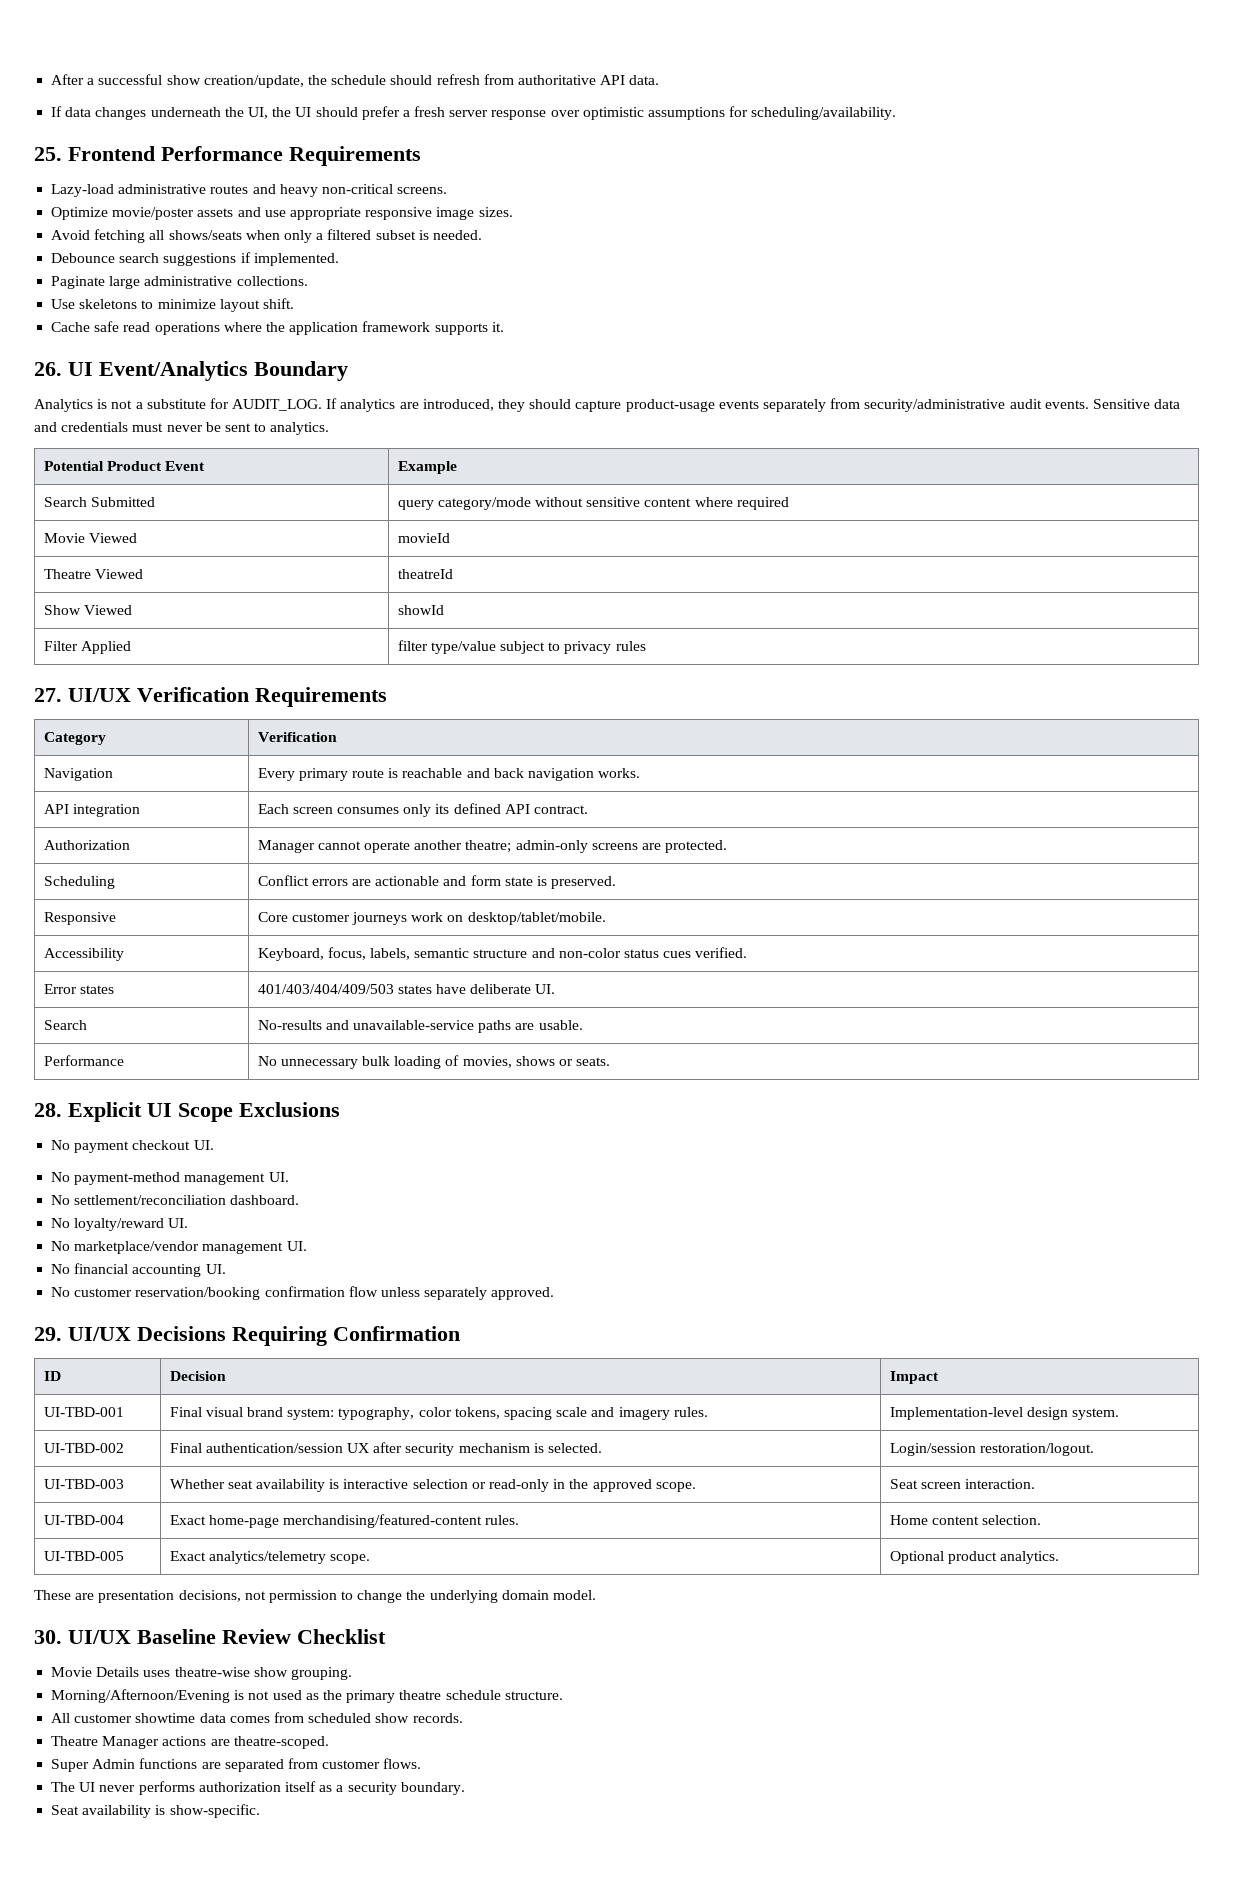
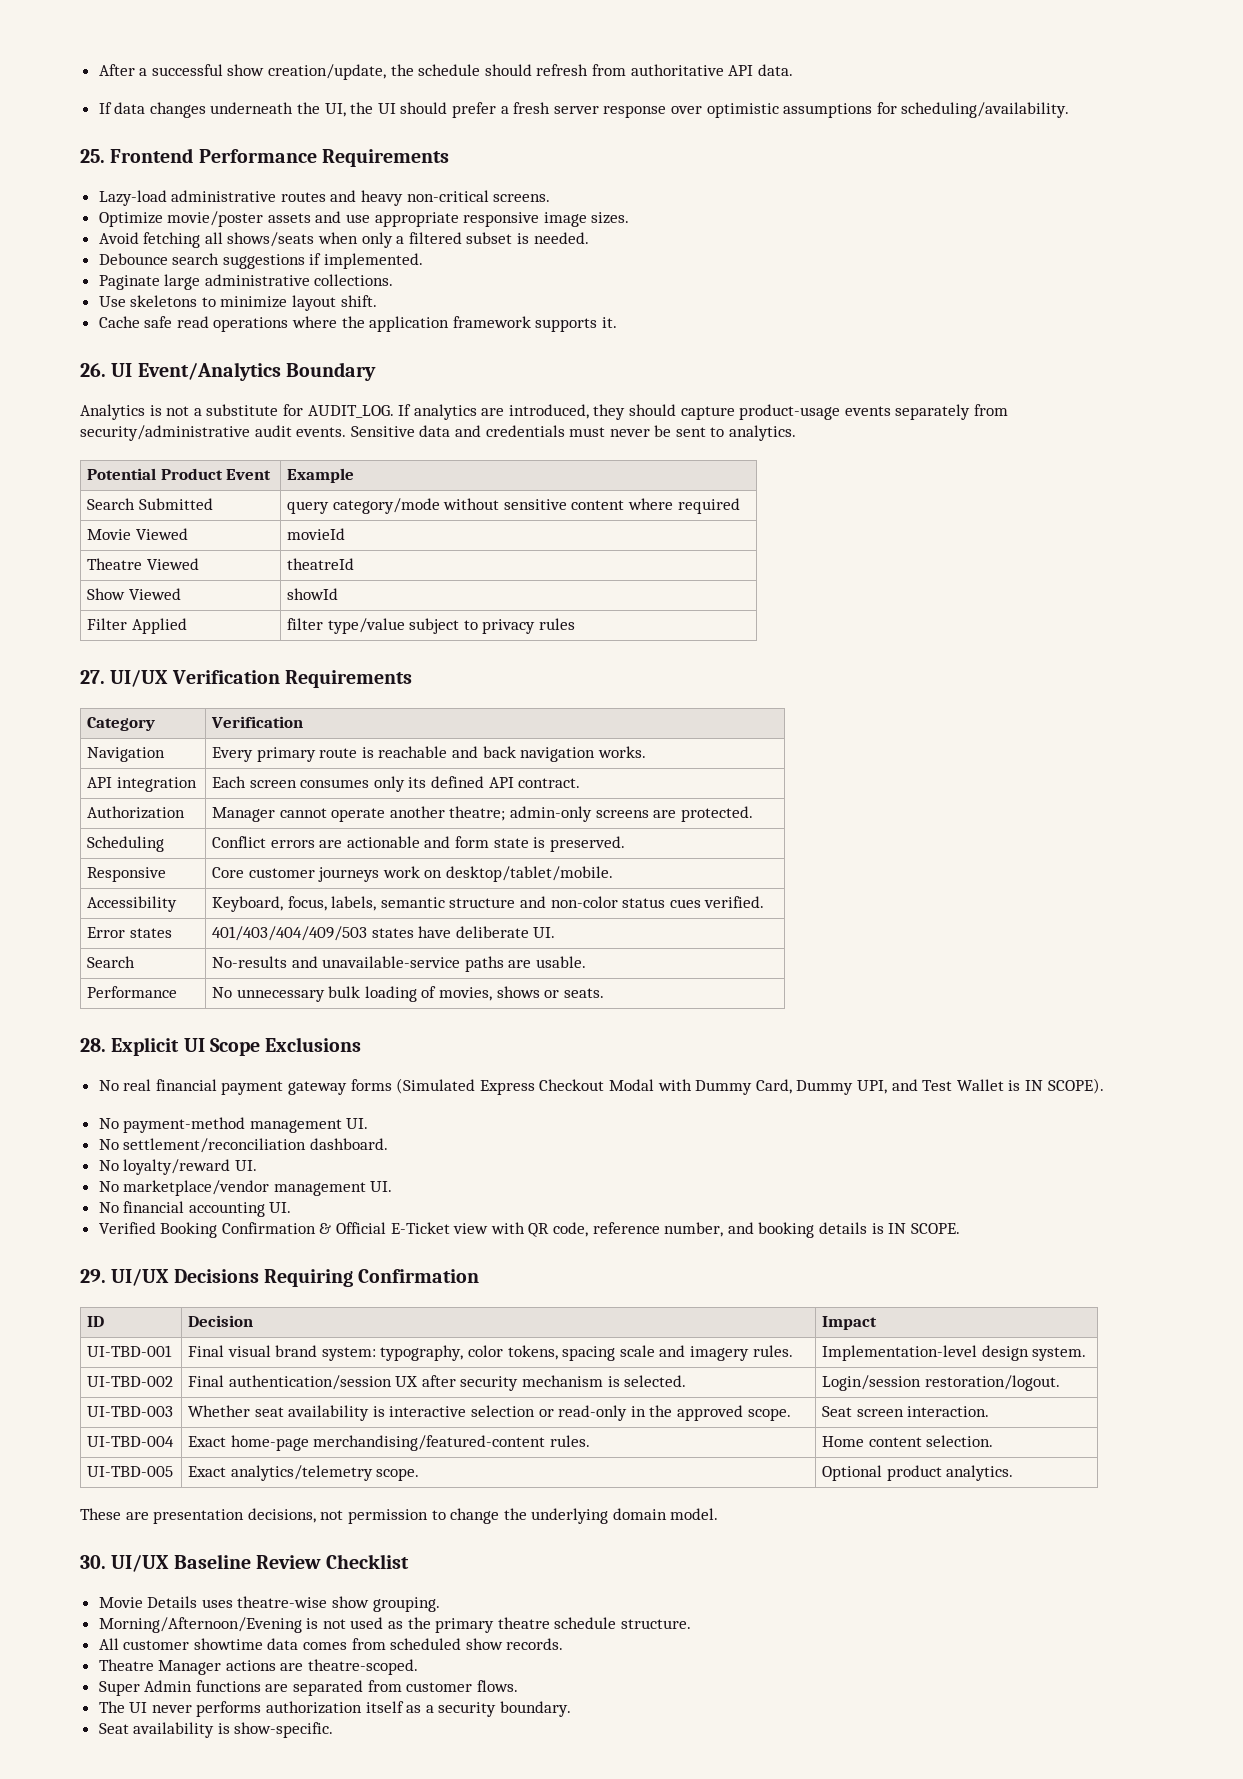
- No payment checkout UI.
+ No real financial payment gateway forms (Simulated Express Checkout Modal with Dummy Card, Dummy UPI, and Test Wallet is IN SCOPE).
- No customer reservation/booking confirmation flow unless separately approved.
+ Verified Booking Confirmation & Official E-Ticket view with QR code, reference number, and booking details is IN SCOPE.

